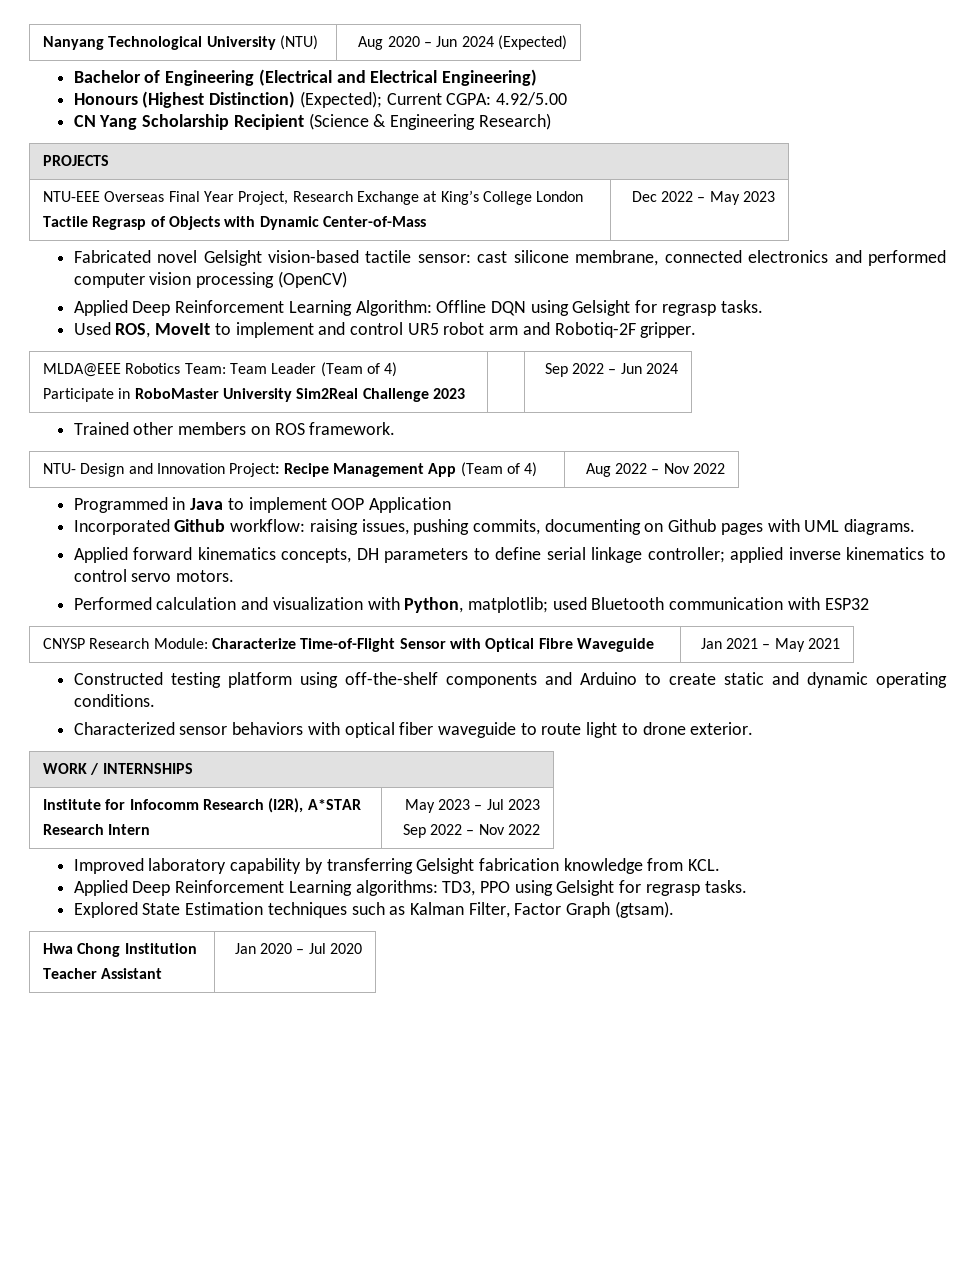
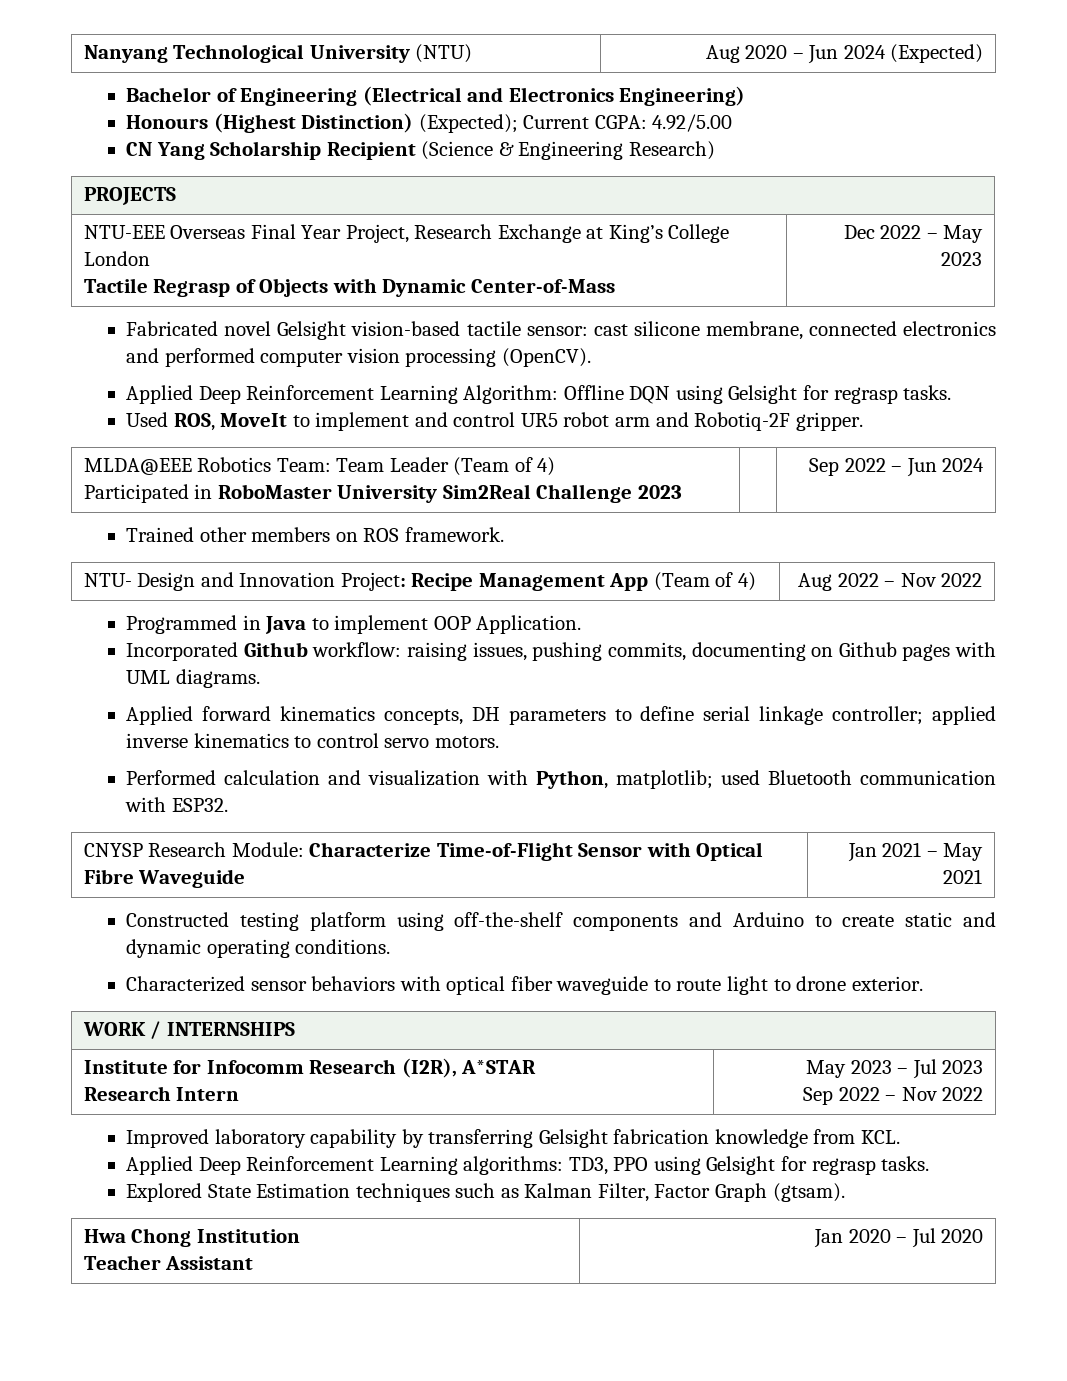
- Bachelor of Engineering (Electrical and Electrical Engineering)
+ Bachelor of Engineering (Electrical and Electronics Engineering)
- Fabricated novel Gelsight vision-based tactile sensor: cast silicone membrane, connected electronics and performed computer vision processing (OpenCV)
+ Fabricated novel Gelsight vision-based tactile sensor: cast silicone membrane, connected electronics and performed computer vision processing (OpenCV).
  MLDA@EEE Robotics Team: Team Leader (Team of 4)
- Participate in RoboMaster University Sim2Real Challenge 2023 | | Sep 2022 – Jun 2024
+ Participated in RoboMaster University Sim2Real Challenge 2023 | | Sep 2022 – Jun 2024
- Programmed in Java to implement OOP Application
+ Programmed in Java to implement OOP Application.
- Performed calculation and visualization with Python, matplotlib; used Bluetooth communication with ESP32
+ Performed calculation and visualization with Python, matplotlib; used Bluetooth communication with ESP32.

